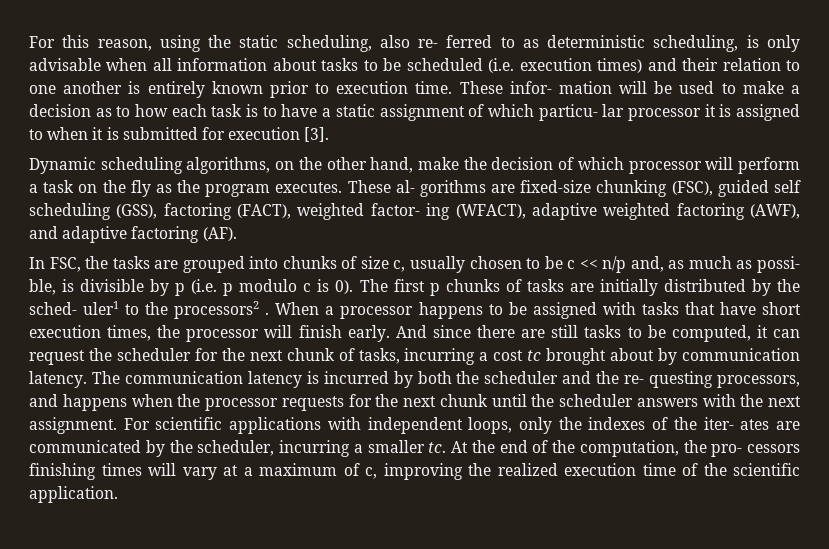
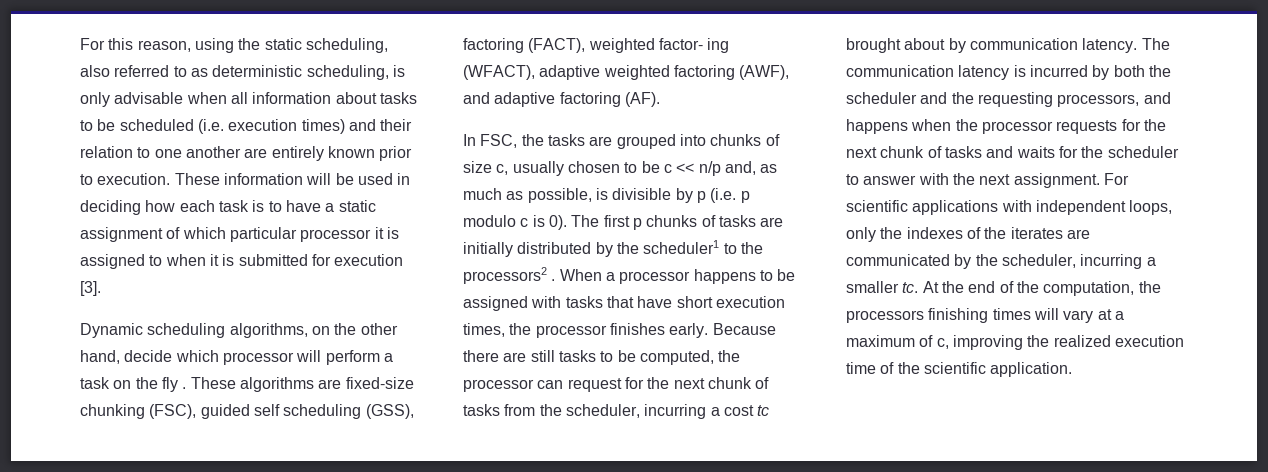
- For this reason, using the static scheduling, also re- ferred to as deterministic scheduling, is only advisable when all information about tasks to be scheduled (i.e. execution times) and their relation to one another is entirely known prior to execution time. These infor- mation will be used to make a decision as to how each task is to have a static assignment of which particu- lar processor it is assigned to when it is submitted for execution [3].
+ For this reason, using the static scheduling, also referred to as deterministic scheduling, is only advisable when all information about tasks to be scheduled (i.e. execution times) and their relation to one another are entirely known prior to execution. These information will be used in deciding how each task is to have a static assignment of which particular processor it is assigned to when it is submitted for execution [3].
- Dynamic scheduling algorithms, on the other hand, make the decision of which processor will perform a task on the fly as the program executes. These al- gorithms are fixed-size chunking (FSC), guided self scheduling (GSS), factoring (FACT), weighted factor- ing (WFACT), adaptive weighted factoring (AWF), and adaptive factoring (AF).
+ Dynamic scheduling algorithms, on the other hand, decide which processor will perform a task on the fly . These algorithms are fixed-size chunking (FSC), guided self scheduling (GSS), factoring (FACT), weighted factor- ing (WFACT), adaptive weighted factoring (AWF), and adaptive factoring (AF).
- In FSC, the tasks are grouped into chunks of size c, usually chosen to be c << n/p and, as much as possi- ble, is divisible by p (i.e. p modulo c is 0).
+ In FSC, the tasks are grouped into chunks of size c, usually chosen to be c << n/p and, as much as possible, is divisible by p (i.e. p modulo c is 0).
- The first p chunks of tasks are initially distributed by the sched- uler1 to the processors2 .
+ The first p chunks of tasks are initially distributed by the scheduler1 to the processors2 .
- When a processor happens to be assigned with tasks that have short execution times, the processor will finish early. And since there are still tasks to be computed, it can request the scheduler for the next chunk of tasks, incurring a cost tc brought about by communication latency.
+ When a processor happens to be assigned with tasks that have short execution times, the processor finishes early. Because there are still tasks to be computed, the processor can request for the next chunk of tasks from the scheduler, incurring a cost tc brought about by communication latency.
- The communication latency is incurred by both the scheduler and the re- questing processors, and happens when the processor requests for the next chunk until the scheduler answers with the next assignment.
+ The communication latency is incurred by both the scheduler and the requesting processors, and happens when the processor requests for the next chunk of tasks and waits for the scheduler to answer with the next assignment.
- For scientific applications with independent loops, only the indexes of the iter- ates are communicated by the scheduler, incurring a smaller tc.
+ For scientific applications with independent loops, only the indexes of the iterates are communicated by the scheduler, incurring a smaller tc.
- At the end of the computation, the pro- cessors finishing times will vary at a maximum of c, improving the realized execution time of the scientific application.
+ At the end of the computation, the processors finishing times will vary at a maximum of c, improving the realized execution time of the scientific application.

